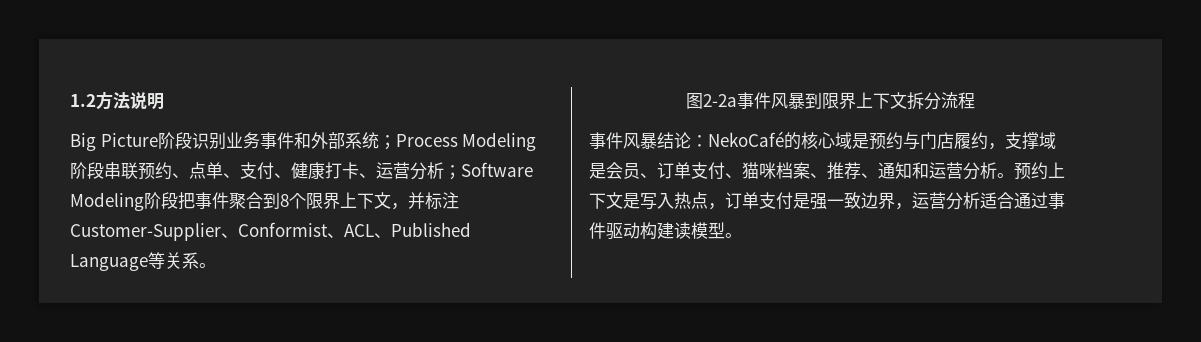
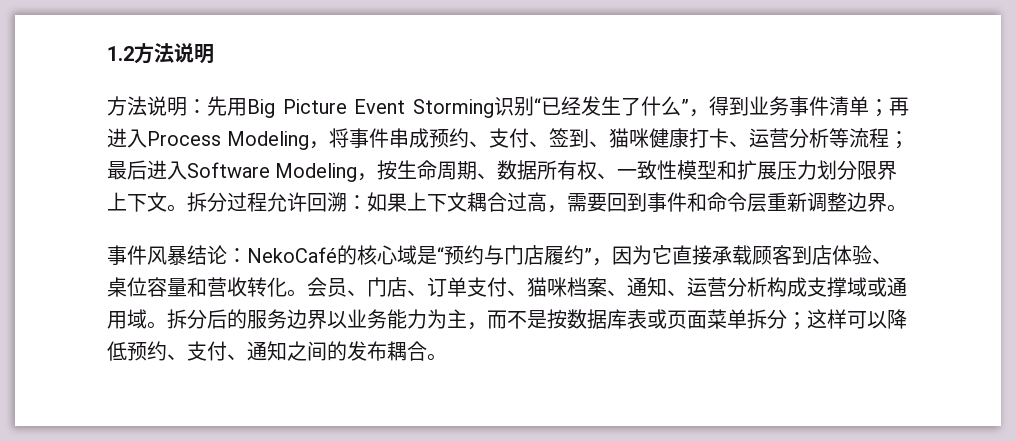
- Big Picture阶段识别业务事件和外部系统；Process Modeling阶段串联预约、点单、支付、健康打卡、运营分析；Software Modeling阶段把事件聚合到8个限界上下文，并标注Customer-Supplier、Conformist、ACL、Published Language等关系。
- 图2-2a事件风暴到限界上下文拆分流程
+ 方法说明：先用Big Picture Event Storming识别“已经发生了什么”，得到业务事件清单；再进入Process Modeling，将事件串成预约、支付、签到、猫咪健康打卡、运营分析等流程；最后进入Software Modeling，按生命周期、数据所有权、一致性模型和扩展压力划分限界上下文。拆分过程允许回溯：如果上下文耦合过高，需要回到事件和命令层重新调整边界。
- 事件风暴结论：NekoCafé的核心域是预约与门店履约，支撑域是会员、订单支付、猫咪档案、推荐、通知和运营分析。预约上下文是写入热点，订单支付是强一致边界，运营分析适合通过事件驱动构建读模型。
+ 事件风暴结论：NekoCafé的核心域是“预约与门店履约”，因为它直接承载顾客到店体验、桌位容量和营收转化。会员、门店、订单支付、猫咪档案、通知、运营分析构成支撑域或通用域。拆分后的服务边界以业务能力为主，而不是按数据库表或页面菜单拆分；这样可以降低预约、支付、通知之间的发布耦合。

